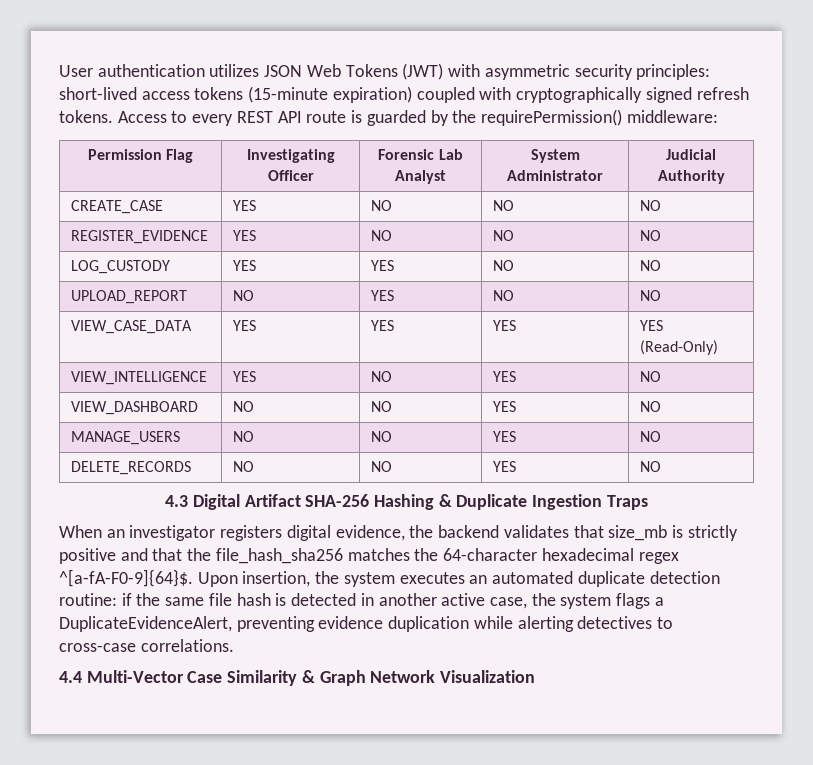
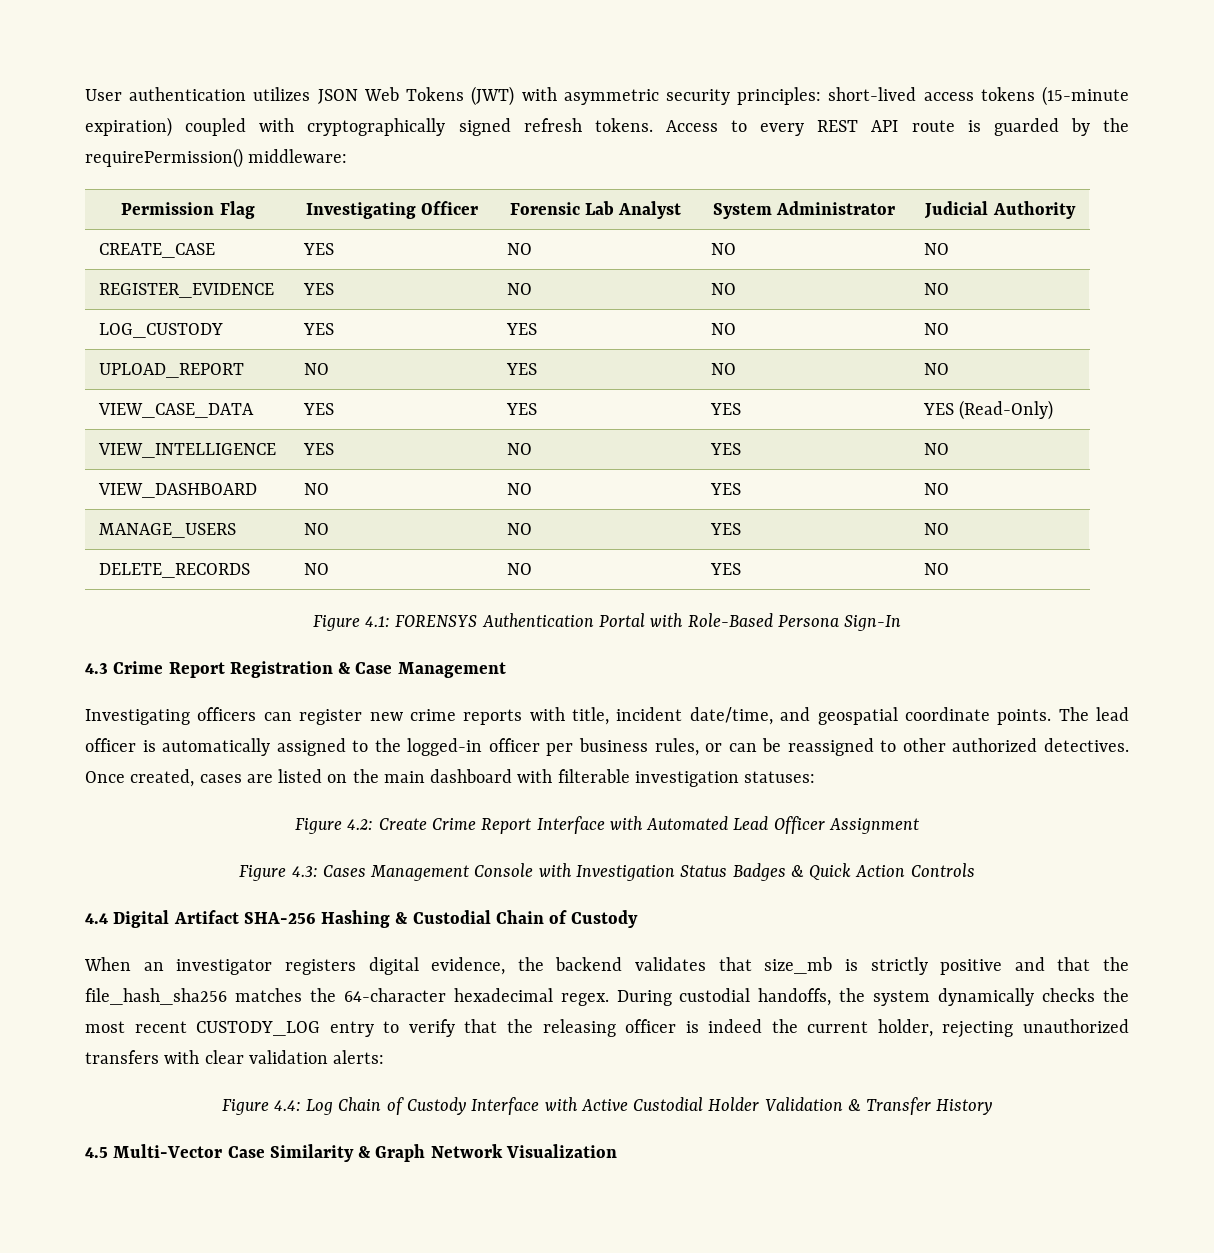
- 4.3 Digital Artifact SHA-256 Hashing & Duplicate Ingestion Traps
+ Figure 4.1: FORENSYS Authentication Portal with Role-Based Persona Sign-In
+ 4.3 Crime Report Registration & Case Management
+ Investigating officers can register new crime reports with title, incident date/time, and geospatial coordinate points. The lead officer is automatically assigned to the logged-in officer per business rules, or can be reassigned to other authorized detectives. Once created, cases are listed on the main dashboard with filterable investigation statuses:
+ Figure 4.2: Create Crime Report Interface with Automated Lead Officer Assignment
+ Figure 4.3: Cases Management Console with Investigation Status Badges & Quick Action Controls
+ 4.4 Digital Artifact SHA-256 Hashing & Custodial Chain of Custody
- When an investigator registers digital evidence, the backend validates that size_mb is strictly positive and that the file_hash_sha256 matches the 64-character hexadecimal regex ^[a-fA-F0-9]{64}$. Upon insertion, the system executes an automated duplicate detection routine: if the same file hash is detected in another active case, the system flags a DuplicateEvidenceAlert, preventing evidence duplication while alerting detectives to cross-case correlations.
- 4.4 Multi-Vector Case Similarity & Graph Network Visualization
+ When an investigator registers digital evidence, the backend validates that size_mb is strictly positive and that the file_hash_sha256 matches the 64-character hexadecimal regex. During custodial handoffs, the system dynamically checks the most recent CUSTODY_LOG entry to verify that the releasing officer is indeed the current holder, rejecting unauthorized transfers with clear validation alerts:
+ Figure 4.4: Log Chain of Custody Interface with Active Custodial Holder Validation & Transfer History
+ 4.5 Multi-Vector Case Similarity & Graph Network Visualization

